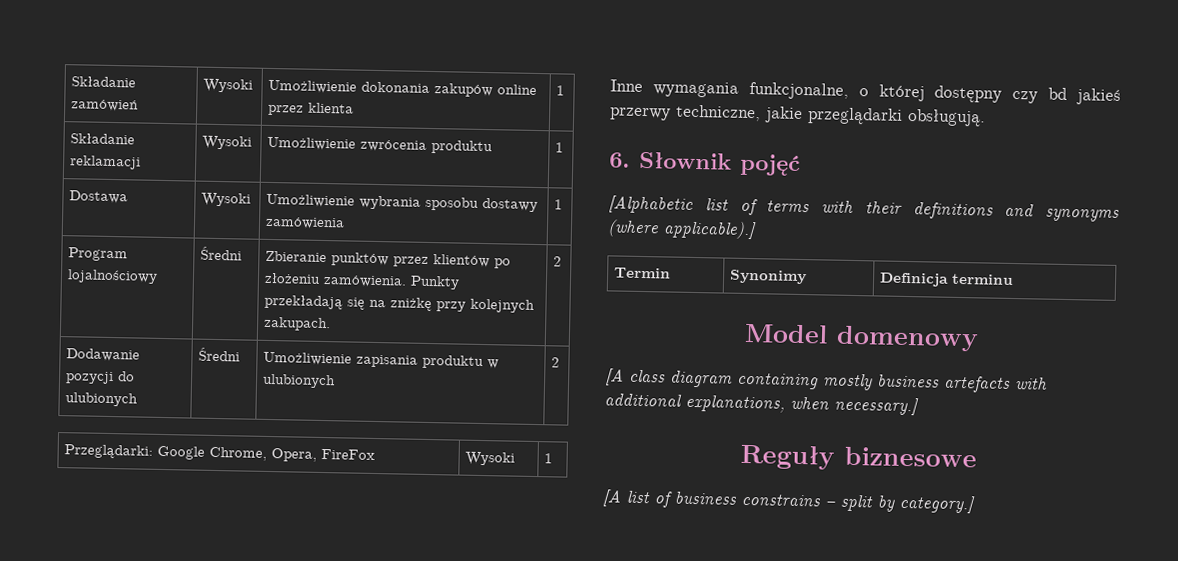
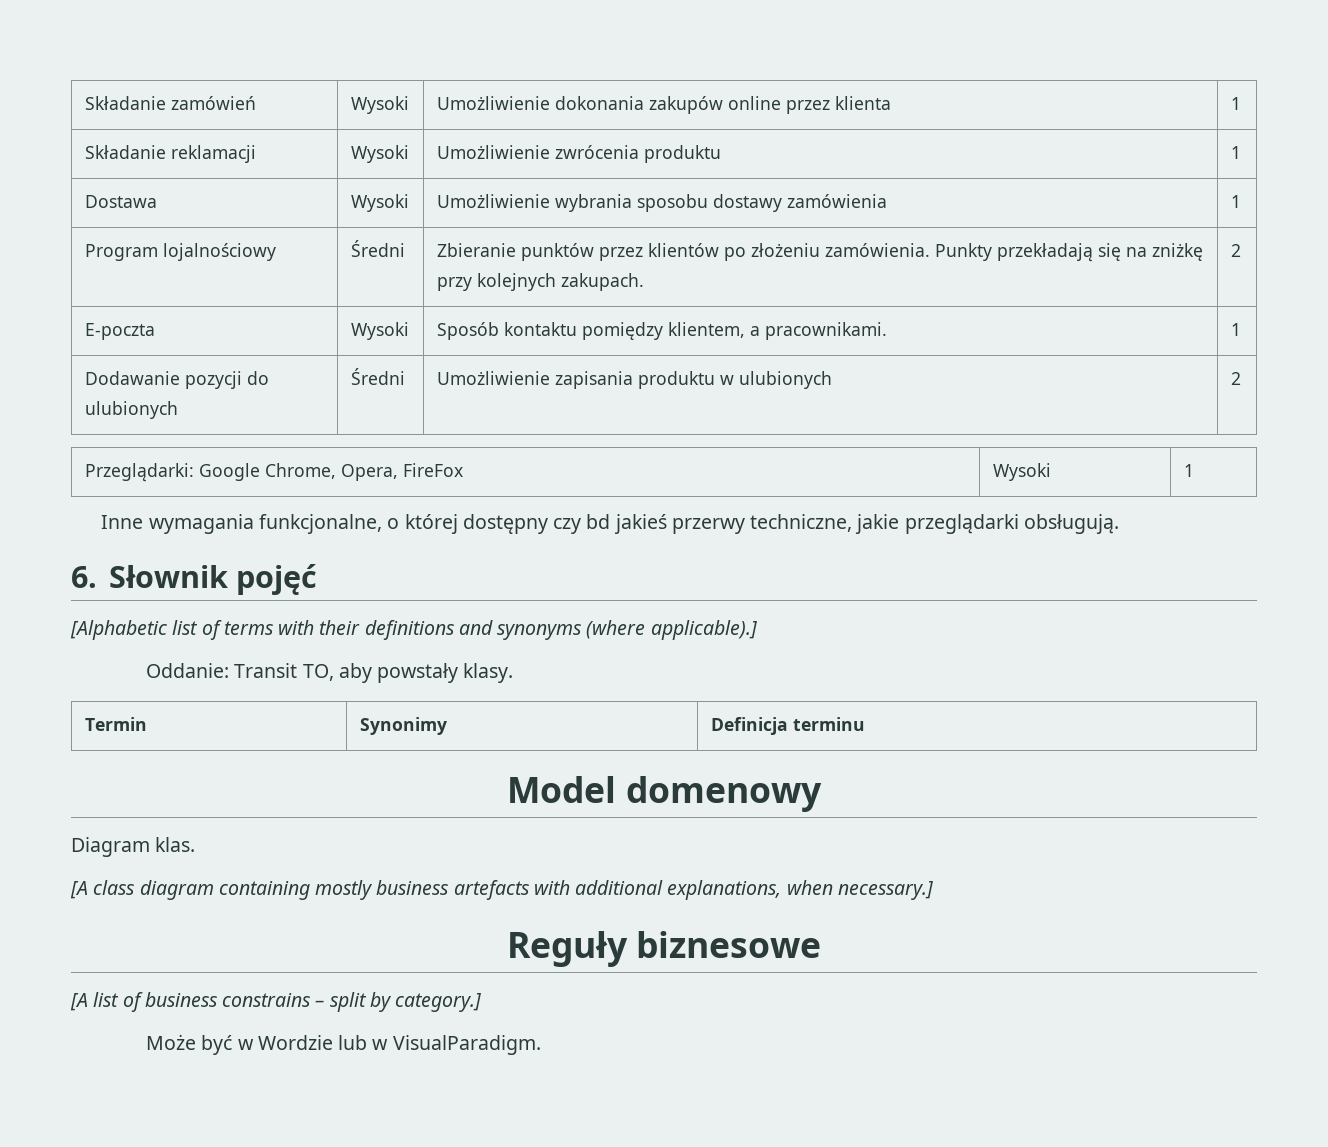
+ E-poczta | Wysoki | Sposób kontaktu pomiędzy klientem, a pracownikami. | 1
+ Oddanie: Transit TO, aby powstały klasy.
+ Diagram klas.
+ Może być w Wordzie lub w VisualParadigm.

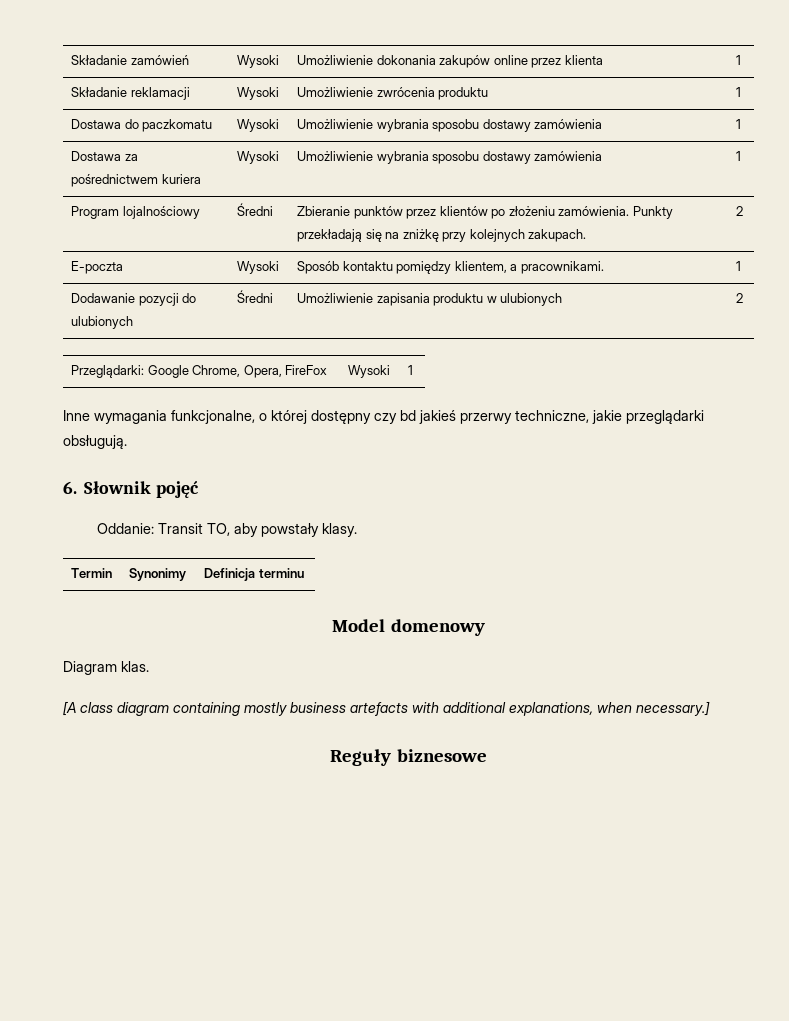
- Dostawa | Wysoki | Umożliwienie wybrania sposobu dostawy zamówienia | 1
+ Dostawa do paczkomatu | Wysoki | Umożliwienie wybrania sposobu dostawy zamówienia | 1
+ Dostawa za pośrednictwem kuriera | Wysoki | Umożliwienie wybrania sposobu dostawy zamówienia | 1
- [Alphabetic list of terms with their definitions and synonyms (where applicable).]
- [A list of business constrains – split by category.]
- Może być w Wordzie lub w VisualParadigm.

